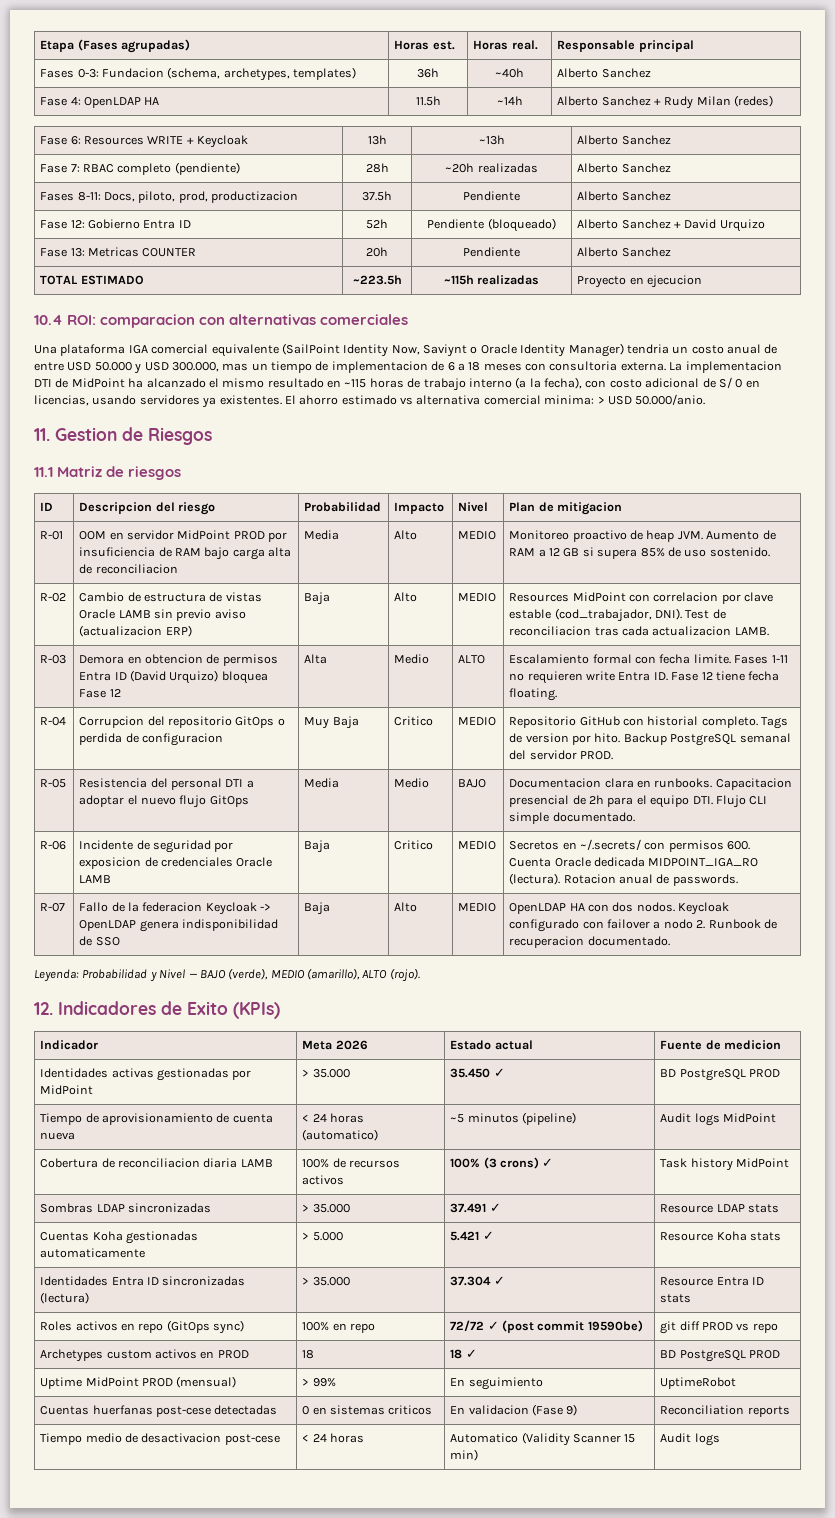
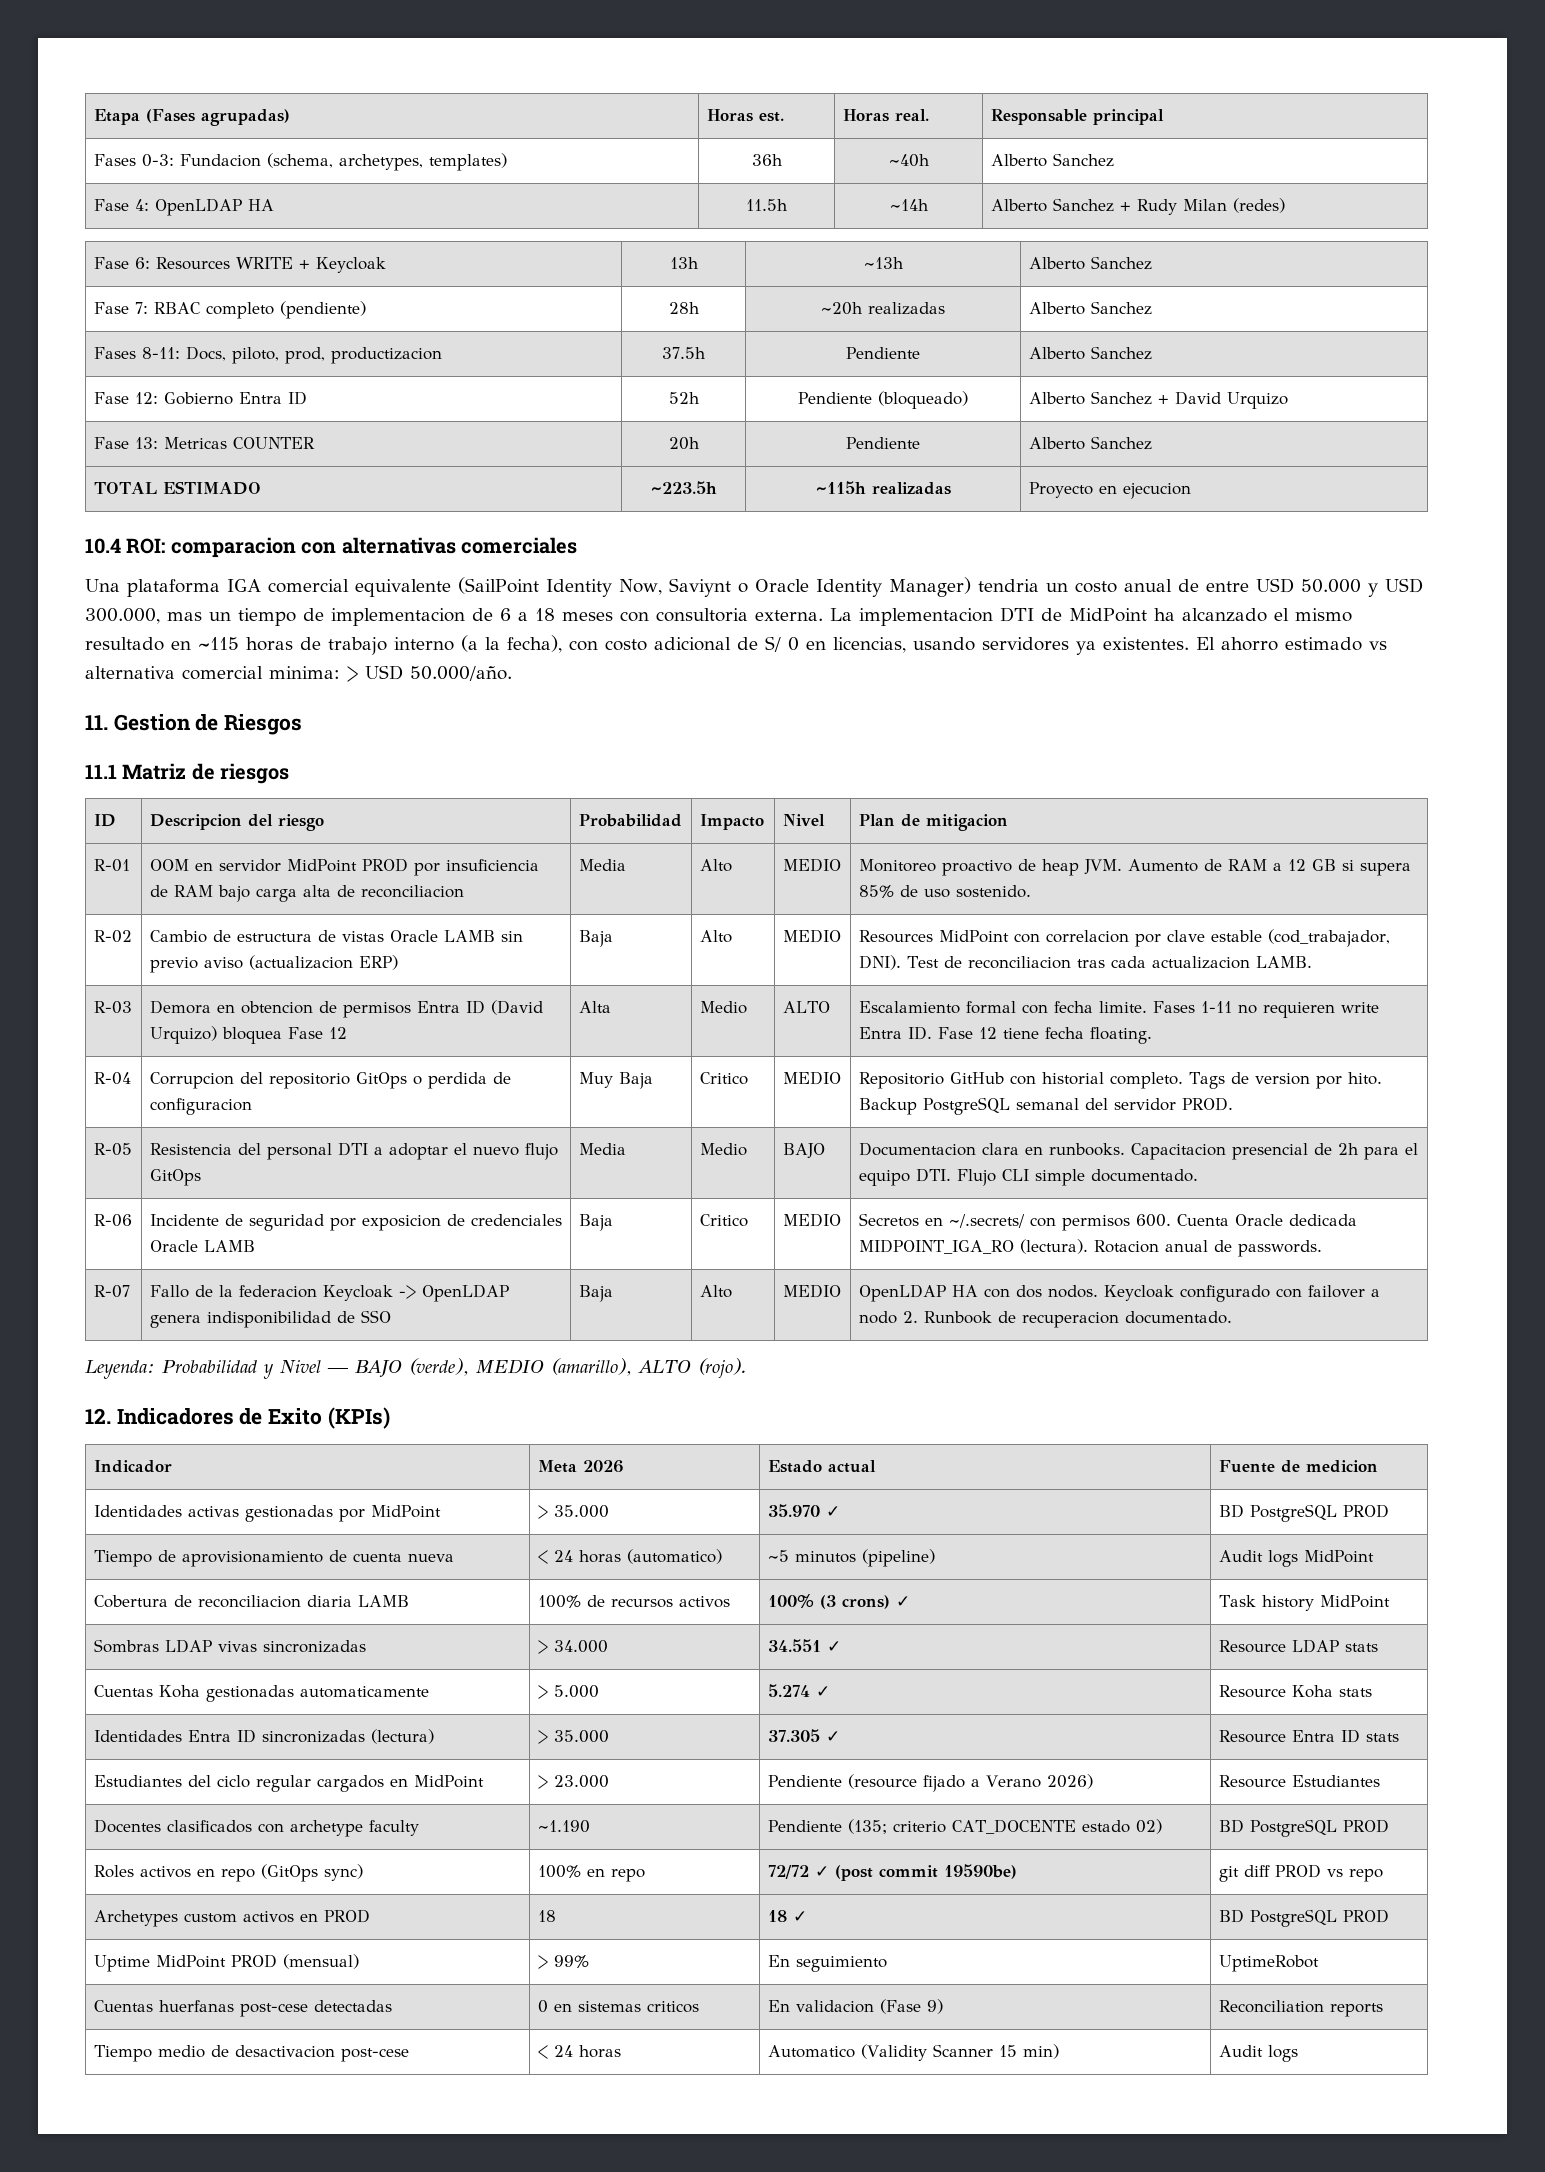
- El ahorro estimado vs alternativa comercial minima: > USD 50.000/anio.
+ El ahorro estimado vs alternativa comercial minima: > USD 50.000/año.
- Identidades activas gestionadas por MidPoint | > 35.000 | 35.450 ✓ | BD PostgreSQL PROD
+ Identidades activas gestionadas por MidPoint | > 35.000 | 35.970 ✓ | BD PostgreSQL PROD
- Sombras LDAP sincronizadas | > 35.000 | 37.491 ✓ | Resource LDAP stats
+ Sombras LDAP vivas sincronizadas | > 34.000 | 34.551 ✓ | Resource LDAP stats
- Cuentas Koha gestionadas automaticamente | > 5.000 | 5.421 ✓ | Resource Koha stats
+ Cuentas Koha gestionadas automaticamente | > 5.000 | 5.274 ✓ | Resource Koha stats
- Identidades Entra ID sincronizadas (lectura) | > 35.000 | 37.304 ✓ | Resource Entra ID stats
+ Identidades Entra ID sincronizadas (lectura) | > 35.000 | 37.305 ✓ | Resource Entra ID stats
+ Estudiantes del ciclo regular cargados en MidPoint | > 23.000 | Pendiente (resource fijado a Verano 2026) | Resource Estudiantes
+ Docentes clasificados con archetype faculty | ~1.190 | Pendiente (135; criterio CAT_DOCENTE estado 02) | BD PostgreSQL PROD

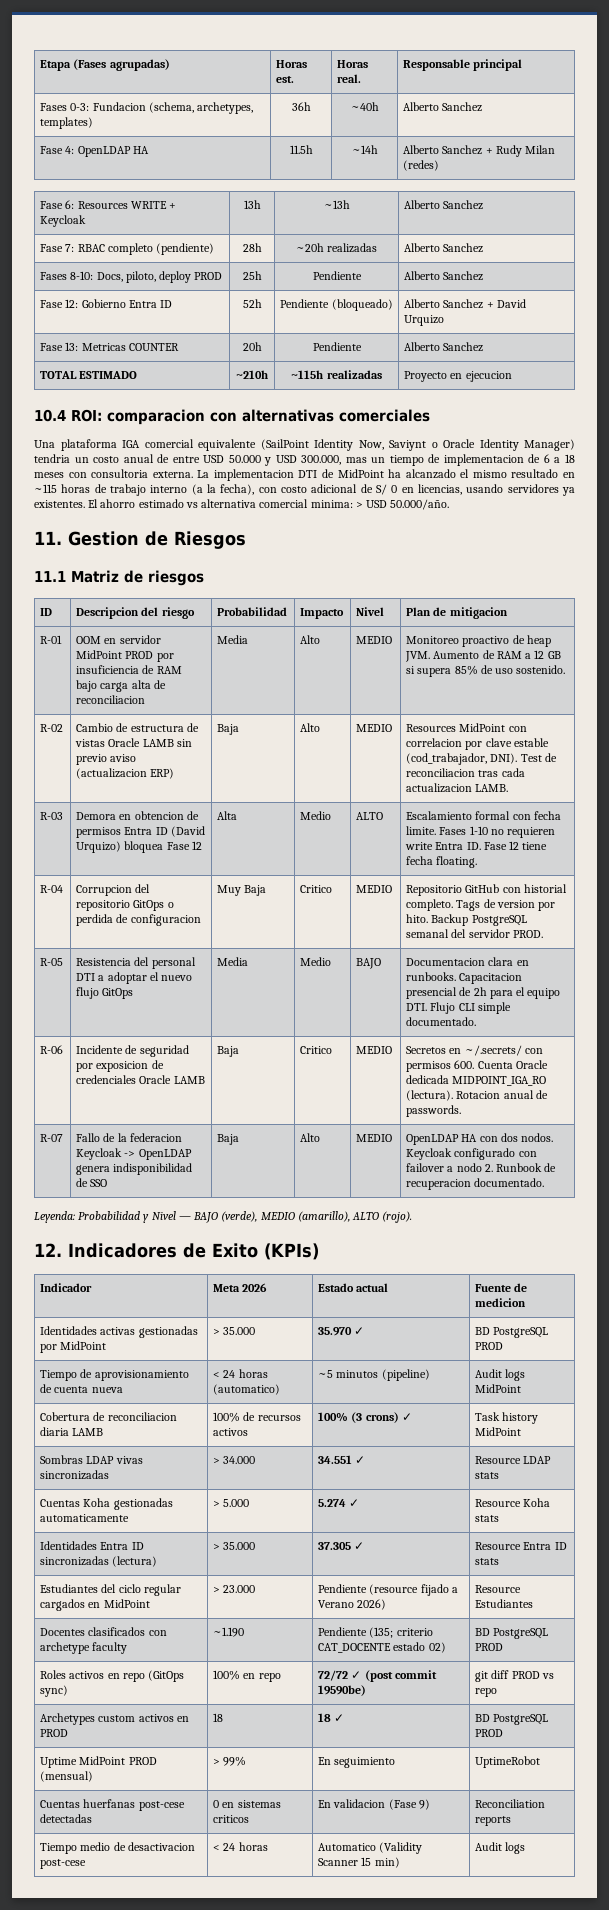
- Fases 8-11: Docs, piloto, prod, productizacion | 37.5h | Pendiente | Alberto Sanchez
+ Fases 8-10: Docs, piloto, deploy PROD | 25h | Pendiente | Alberto Sanchez
- TOTAL ESTIMADO | ~223.5h | ~115h realizadas | Proyecto en ejecucion
+ TOTAL ESTIMADO | ~210h | ~115h realizadas | Proyecto en ejecucion
- R-03 | Demora en obtencion de permisos Entra ID (David Urquizo) bloquea Fase 12 | Alta | Medio | ALTO | Escalamiento formal con fecha limite. Fases 1-11 no requieren write Entra ID. Fase 12 tiene fecha floating.
+ R-03 | Demora en obtencion de permisos Entra ID (David Urquizo) bloquea Fase 12 | Alta | Medio | ALTO | Escalamiento formal con fecha limite. Fases 1-10 no requieren write Entra ID. Fase 12 tiene fecha floating.

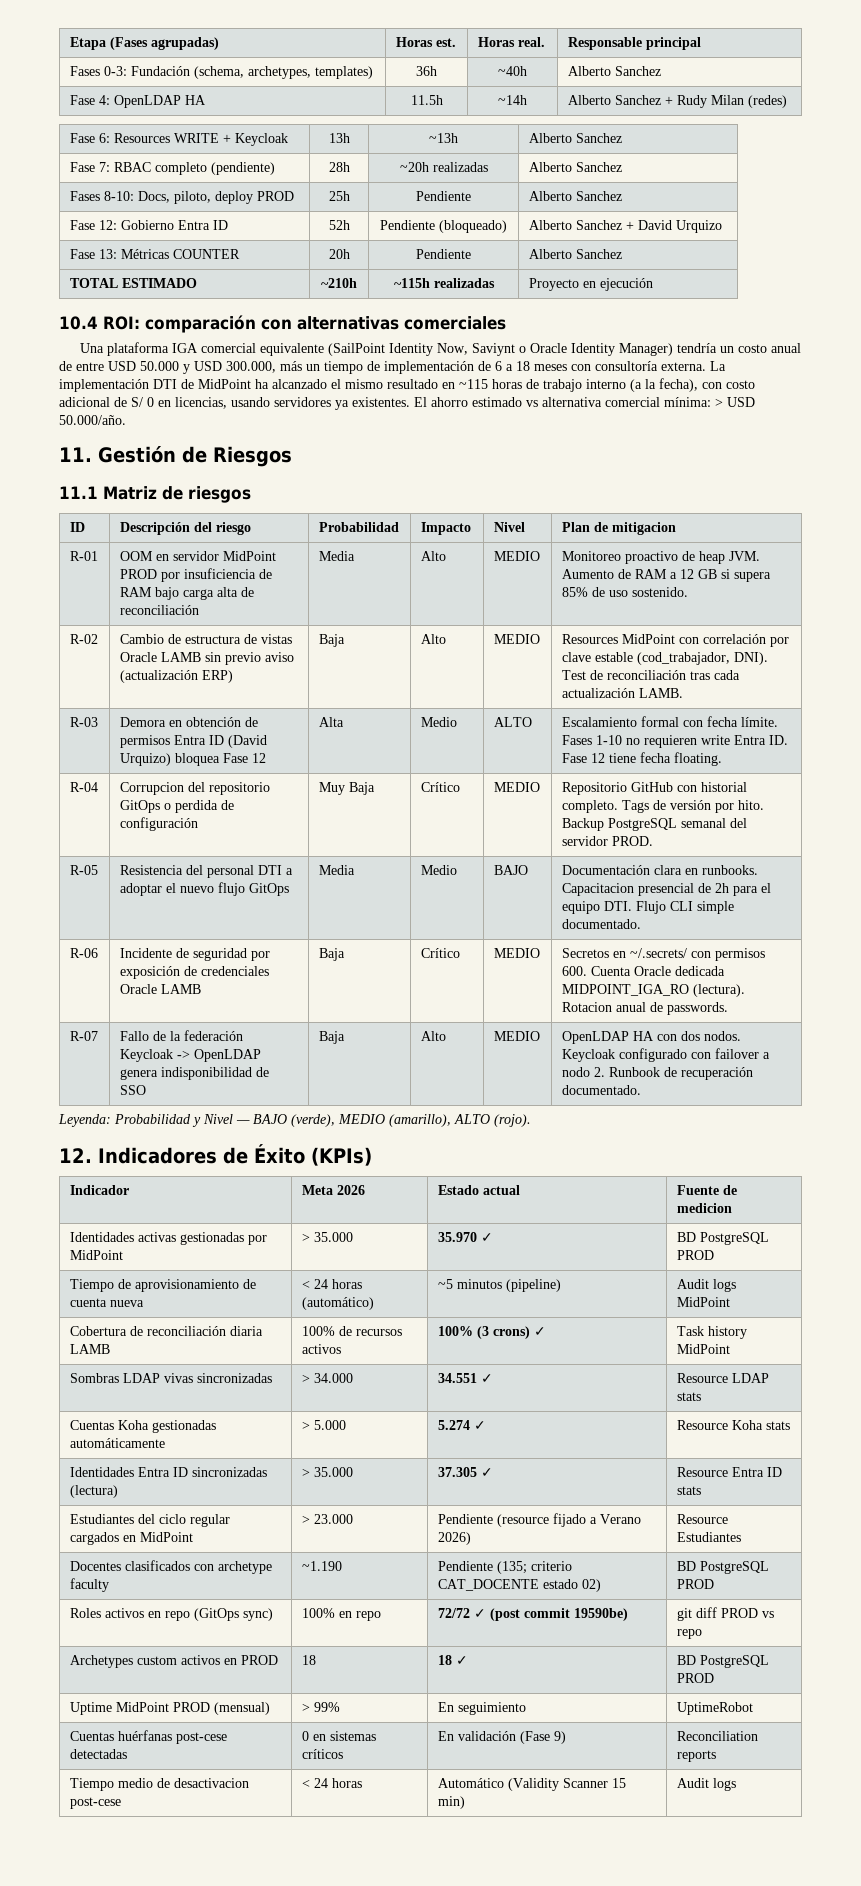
- Fases 0-3: Fundacion (schema, archetypes, templates) | 36h | ~40h | Alberto Sanchez
+ Fases 0-3: Fundación (schema, archetypes, templates) | 36h | ~40h | Alberto Sanchez
- Fase 13: Metricas COUNTER | 20h | Pendiente | Alberto Sanchez
+ Fase 13: Métricas COUNTER | 20h | Pendiente | Alberto Sanchez
- TOTAL ESTIMADO | ~210h | ~115h realizadas | Proyecto en ejecucion
+ TOTAL ESTIMADO | ~210h | ~115h realizadas | Proyecto en ejecución
- 10.4 ROI: comparacion con alternativas comerciales
+ 10.4 ROI: comparación con alternativas comerciales
- Una plataforma IGA comercial equivalente (SailPoint Identity Now, Saviynt o Oracle Identity Manager) tendria un costo anual de entre USD 50.000 y USD 300.000, mas un tiempo de implementacion de 6 a 18 meses con consultoria externa.
+ Una plataforma IGA comercial equivalente (SailPoint Identity Now, Saviynt o Oracle Identity Manager) tendría un costo anual de entre USD 50.000 y USD 300.000, más un tiempo de implementación de 6 a 18 meses con consultoría externa.
- La implementacion DTI de MidPoint ha alcanzado el mismo resultado en ~115 horas de trabajo interno (a la fecha), con costo adicional de S/ 0 en licencias, usando servidores ya existentes.
+ La implementación DTI de MidPoint ha alcanzado el mismo resultado en ~115 horas de trabajo interno (a la fecha), con costo adicional de S/ 0 en licencias, usando servidores ya existentes.
- El ahorro estimado vs alternativa comercial minima: > USD 50.000/año.
+ El ahorro estimado vs alternativa comercial mínima: > USD 50.000/año.
- 11. Gestion de Riesgos
+ 11. Gestión de Riesgos
- ID | Descripcion del riesgo | Probabilidad | Impacto | Nivel | Plan de mitigacion
+ ID | Descripción del riesgo | Probabilidad | Impacto | Nivel | Plan de mitigacion
- R-01 | OOM en servidor MidPoint PROD por insuficiencia de RAM bajo carga alta de reconciliacion | Media | Alto | MEDIO | Monitoreo proactivo de heap JVM. Aumento de RAM a 12 GB si supera 85% de uso sostenido.
+ R-01 | OOM en servidor MidPoint PROD por insuficiencia de RAM bajo carga alta de reconciliación | Media | Alto | MEDIO | Monitoreo proactivo de heap JVM. Aumento de RAM a 12 GB si supera 85% de uso sostenido.
- R-02 | Cambio de estructura de vistas Oracle LAMB sin previo aviso (actualizacion ERP) | Baja | Alto | MEDIO | Resources MidPoint con correlacion por clave estable (cod_trabajador, DNI). Test de reconciliacion tras cada actualizacion LAMB.
+ R-02 | Cambio de estructura de vistas Oracle LAMB sin previo aviso (actualización ERP) | Baja | Alto | MEDIO | Resources MidPoint con correlación por clave estable (cod_trabajador, DNI). Test de reconciliación tras cada actualización LAMB.
- R-03 | Demora en obtencion de permisos Entra ID (David Urquizo) bloquea Fase 12 | Alta | Medio | ALTO | Escalamiento formal con fecha limite. Fases 1-10 no requieren write Entra ID. Fase 12 tiene fecha floating.
+ R-03 | Demora en obtención de permisos Entra ID (David Urquizo) bloquea Fase 12 | Alta | Medio | ALTO | Escalamiento formal con fecha límite. Fases 1-10 no requieren write Entra ID. Fase 12 tiene fecha floating.
- R-04 | Corrupcion del repositorio GitOps o perdida de configuracion | Muy Baja | Critico | MEDIO | Repositorio GitHub con historial completo. Tags de version por hito. Backup PostgreSQL semanal del servidor PROD.
+ R-04 | Corrupcion del repositorio GitOps o perdida de configuración | Muy Baja | Crítico | MEDIO | Repositorio GitHub con historial completo. Tags de versión por hito. Backup PostgreSQL semanal del servidor PROD.
- R-05 | Resistencia del personal DTI a adoptar el nuevo flujo GitOps | Media | Medio | BAJO | Documentacion clara en runbooks. Capacitacion presencial de 2h para el equipo DTI. Flujo CLI simple documentado.
+ R-05 | Resistencia del personal DTI a adoptar el nuevo flujo GitOps | Media | Medio | BAJO | Documentación clara en runbooks. Capacitacion presencial de 2h para el equipo DTI. Flujo CLI simple documentado.
- R-06 | Incidente de seguridad por exposicion de credenciales Oracle LAMB | Baja | Critico | MEDIO | Secretos en ~/.secrets/ con permisos 600. Cuenta Oracle dedicada MIDPOINT_IGA_RO (lectura). Rotacion anual de passwords.
+ R-06 | Incidente de seguridad por exposición de credenciales Oracle LAMB | Baja | Crítico | MEDIO | Secretos en ~/.secrets/ con permisos 600. Cuenta Oracle dedicada MIDPOINT_IGA_RO (lectura). Rotacion anual de passwords.
- R-07 | Fallo de la federacion Keycloak -> OpenLDAP genera indisponibilidad de SSO | Baja | Alto | MEDIO | OpenLDAP HA con dos nodos. Keycloak configurado con failover a nodo 2. Runbook de recuperacion documentado.
+ R-07 | Fallo de la federación Keycloak -> OpenLDAP genera indisponibilidad de SSO | Baja | Alto | MEDIO | OpenLDAP HA con dos nodos. Keycloak configurado con failover a nodo 2. Runbook de recuperación documentado.
- 12. Indicadores de Exito (KPIs)
+ 12. Indicadores de Éxito (KPIs)
- Tiempo de aprovisionamiento de cuenta nueva | < 24 horas (automatico) | ~5 minutos (pipeline) | Audit logs MidPoint
+ Tiempo de aprovisionamiento de cuenta nueva | < 24 horas (automático) | ~5 minutos (pipeline) | Audit logs MidPoint
- Cobertura de reconciliacion diaria LAMB | 100% de recursos activos | 100% (3 crons) ✓ | Task history MidPoint
+ Cobertura de reconciliación diaria LAMB | 100% de recursos activos | 100% (3 crons) ✓ | Task history MidPoint
- Cuentas Koha gestionadas automaticamente | > 5.000 | 5.274 ✓ | Resource Koha stats
+ Cuentas Koha gestionadas automáticamente | > 5.000 | 5.274 ✓ | Resource Koha stats
- Cuentas huerfanas post-cese detectadas | 0 en sistemas criticos | En validacion (Fase 9) | Reconciliation reports
+ Cuentas huérfanas post-cese detectadas | 0 en sistemas críticos | En validación (Fase 9) | Reconciliation reports
- Tiempo medio de desactivacion post-cese | < 24 horas | Automatico (Validity Scanner 15 min) | Audit logs
+ Tiempo medio de desactivacion post-cese | < 24 horas | Automático (Validity Scanner 15 min) | Audit logs

